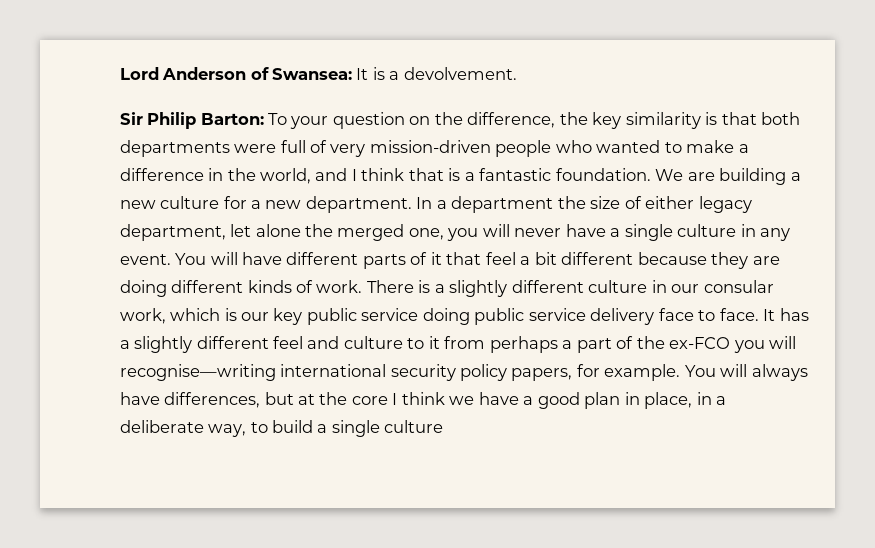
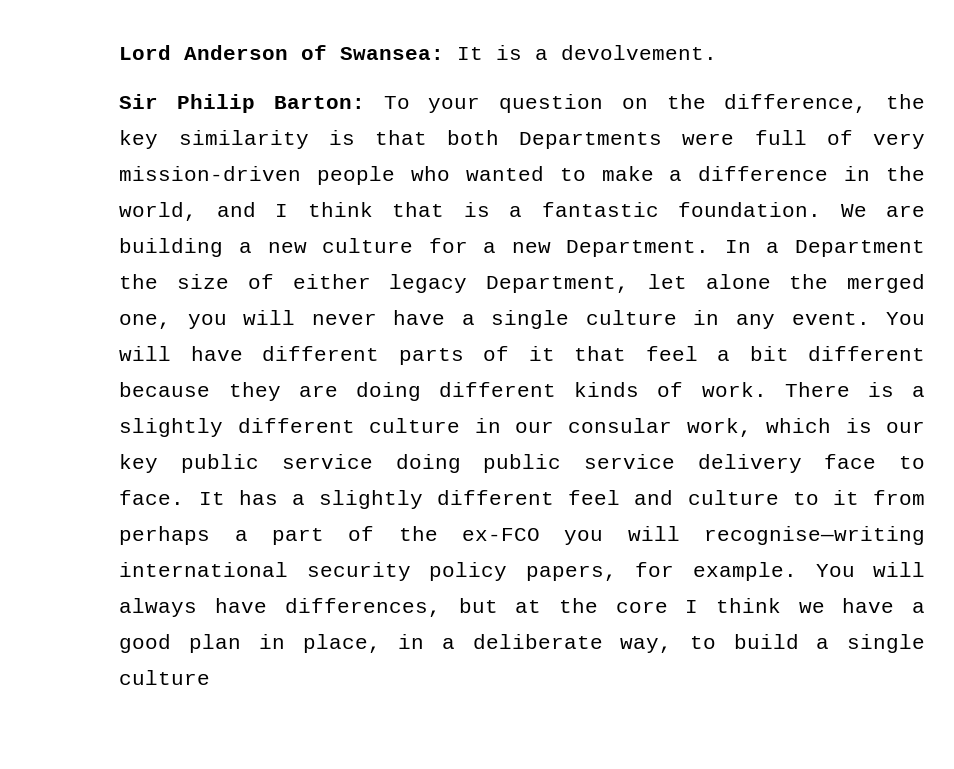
- Sir Philip Barton: To your question on the difference, the key similarity is that both departments were full of very mission-driven people who wanted to make a difference in the world, and I think that is a fantastic foundation.
+ Sir Philip Barton: To your question on the difference, the key similarity is that both Departments were full of very mission-driven people who wanted to make a difference in the world, and I think that is a fantastic foundation.
- We are building a new culture for a new department.
+ We are building a new culture for a new Department.
- In a department the size of either legacy department, let alone the merged one, you will never have a single culture in any event.
+ In a Department the size of either legacy Department, let alone the merged one, you will never have a single culture in any event.

